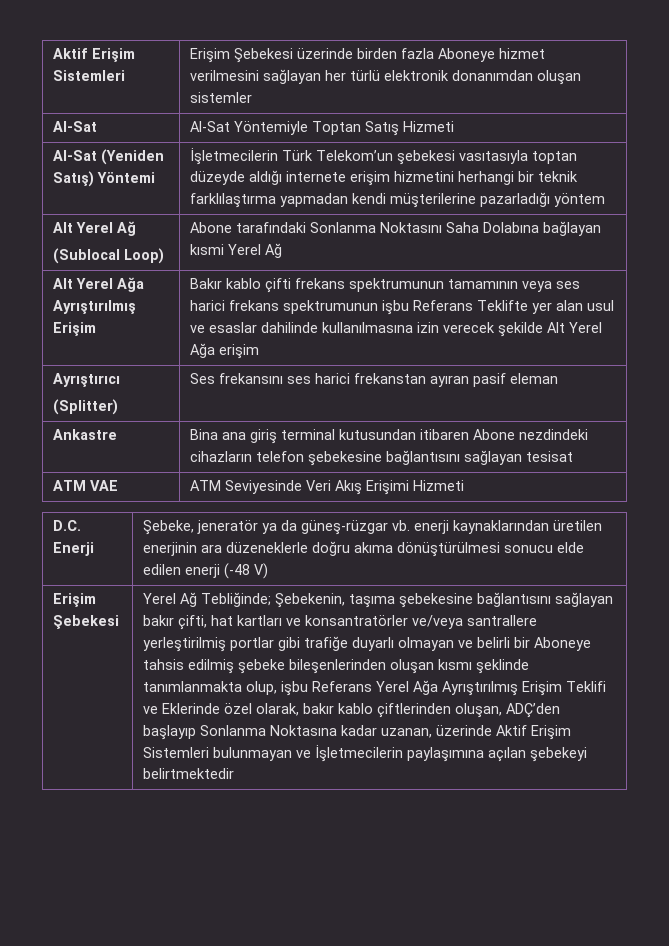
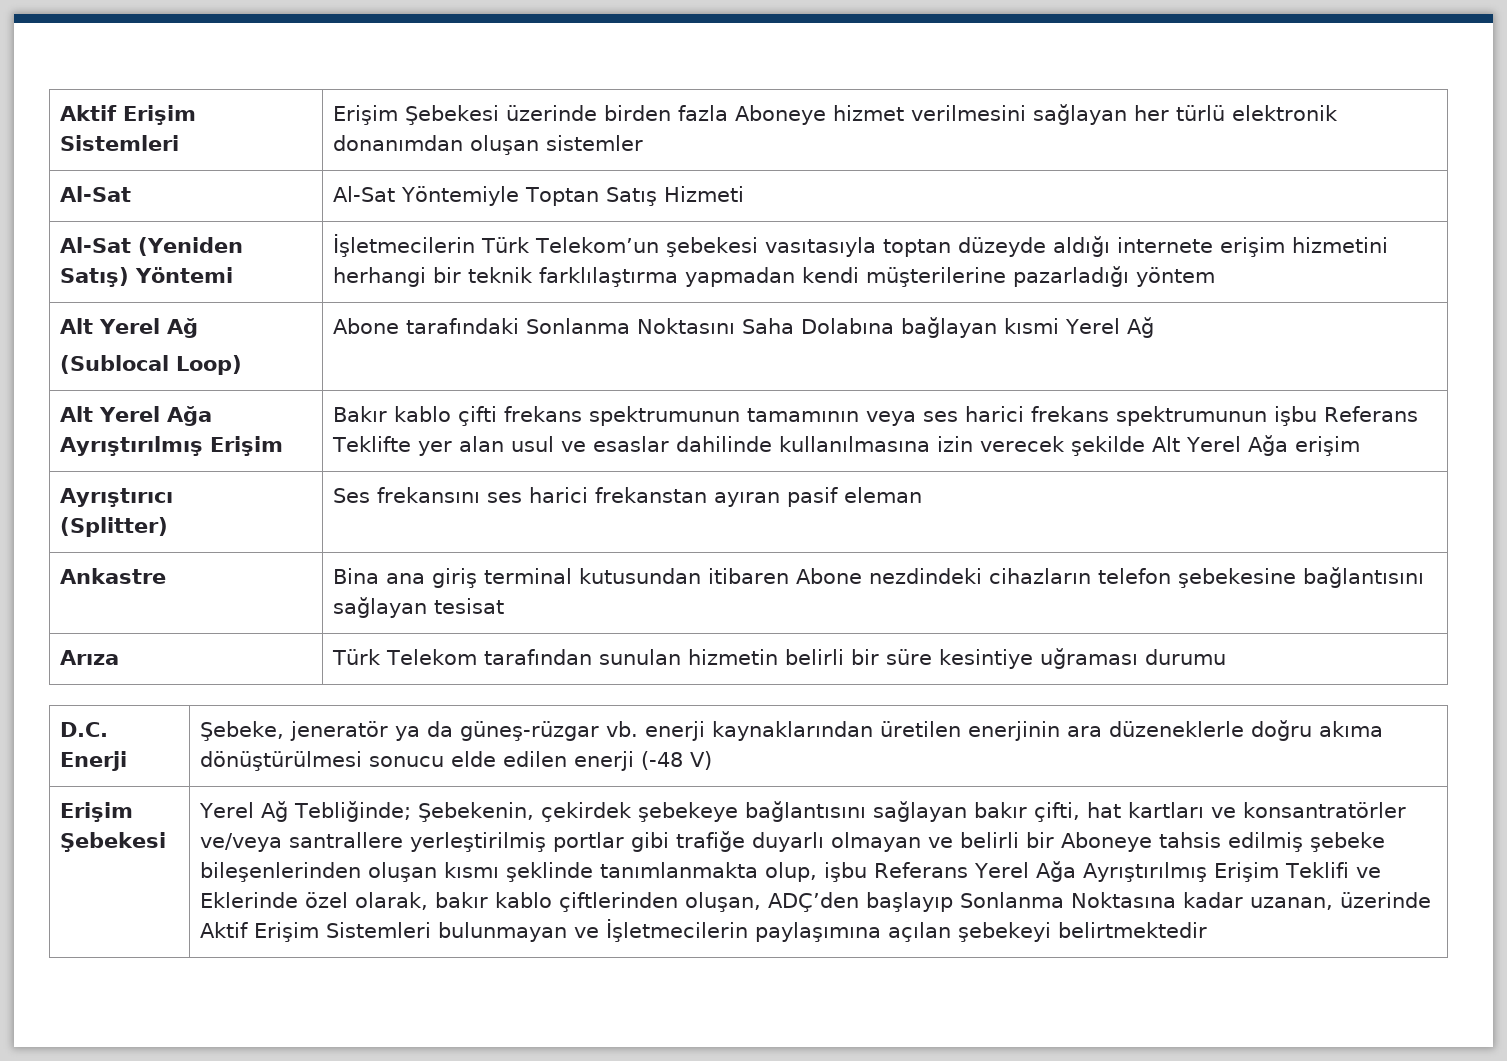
- ATM VAE | ATM Seviyesinde Veri Akış Erişimi Hizmeti
+ Arıza | Türk Telekom tarafından sunulan hizmetin belirli bir süre kesintiye uğraması durumu
- Şebekenin, taşıma şebekesine bağlantısını sağlayan bakır çifti, hat kartları ve konsantratörler ve/veya santrallere yerleştirilmiş portlar gibi trafiğe duyarlı olmayan ve belirli bir Aboneye tahsis edilmiş şebeke bileşenlerinden oluşan kısmı şeklinde tanımlanmakta olup, işbu Referans Yerel Ağa Ayrıştırılmış Erişim Teklifi ve Eklerinde özel olarak, bakır kablo çiftlerinden oluşan, ADÇ’den başlayıp Sonlanma Noktasına kadar uzanan, üzerinde Aktif Erişim Sistemleri bulunmayan ve İşletmecilerin paylaşımına açılan şebekeyi belirtmektedir
+ Şebekenin, çekirdek şebekeye bağlantısını sağlayan bakır çifti, hat kartları ve konsantratörler ve/veya santrallere yerleştirilmiş portlar gibi trafiğe duyarlı olmayan ve belirli bir Aboneye tahsis edilmiş şebeke bileşenlerinden oluşan kısmı şeklinde tanımlanmakta olup, işbu Referans Yerel Ağa Ayrıştırılmış Erişim Teklifi ve Eklerinde özel olarak, bakır kablo çiftlerinden oluşan, ADÇ’den başlayıp Sonlanma Noktasına kadar uzanan, üzerinde Aktif Erişim Sistemleri bulunmayan ve İşletmecilerin paylaşımına açılan şebekeyi belirtmektedir

